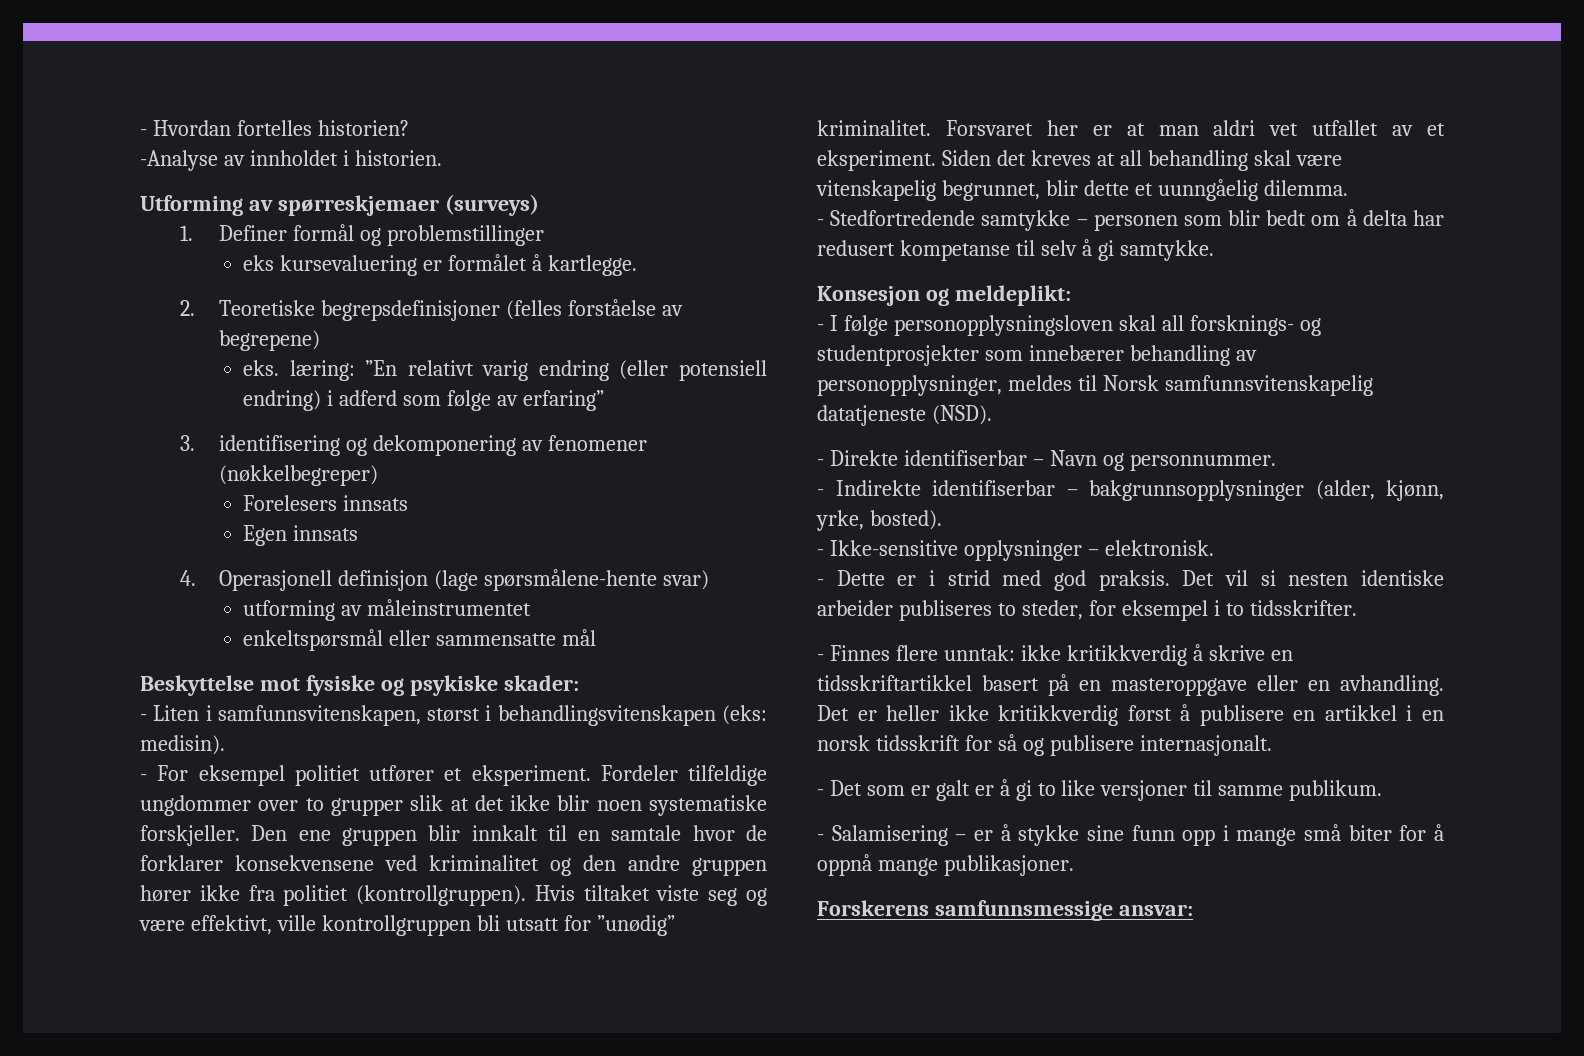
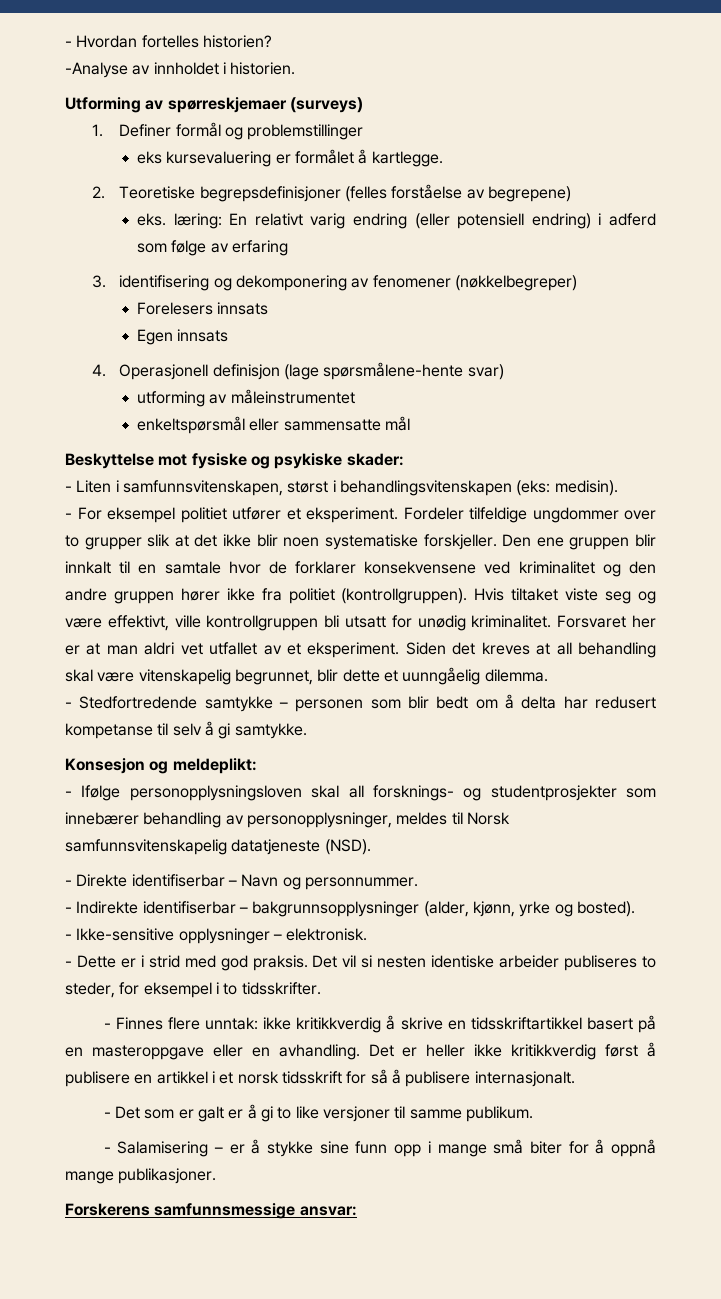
- eks. læring: ”En relativt varig endring (eller potensiell endring) i adferd som følge av erfaring”
+ eks. læring: En relativt varig endring (eller potensiell endring) i adferd som følge av erfaring
- Hvis tiltaket viste seg og være effektivt, ville kontrollgruppen bli utsatt for ”unødig” kriminalitet.
+ Hvis tiltaket viste seg og være effektivt, ville kontrollgruppen bli utsatt for unødig kriminalitet.
- - I følge personopplysningsloven skal all forsknings- og studentprosjekter som innebærer behandling av personopplysninger, meldes til Norsk samfunnsvitenskapelig datatjeneste (NSD).
+ - Ifølge personopplysningsloven skal all forsknings- og studentprosjekter som innebærer behandling av personopplysninger, meldes til Norsk samfunnsvitenskapelig datatjeneste (NSD).
- - Indirekte identifiserbar – bakgrunnsopplysninger (alder, kjønn, yrke, bosted).
+ - Indirekte identifiserbar – bakgrunnsopplysninger (alder, kjønn, yrke og bosted).
- Det er heller ikke kritikkverdig først å publisere en artikkel i en norsk tidsskrift for så og publisere internasjonalt.
+ Det er heller ikke kritikkverdig først å publisere en artikkel i et norsk tidsskrift for så å publisere internasjonalt.

